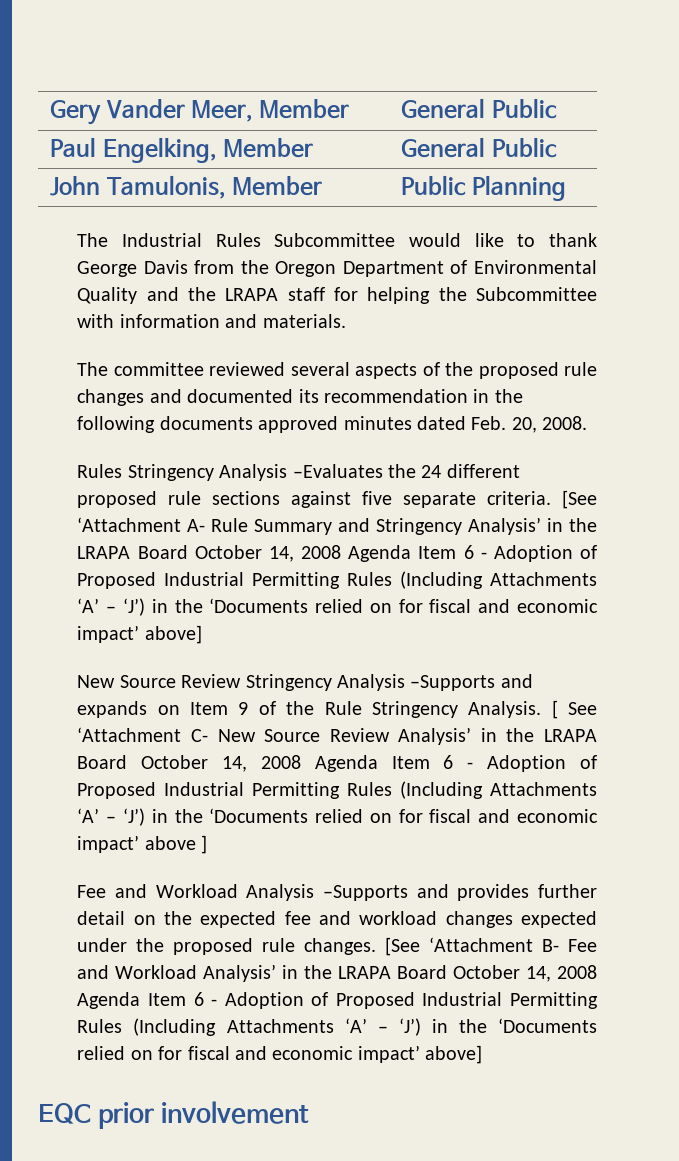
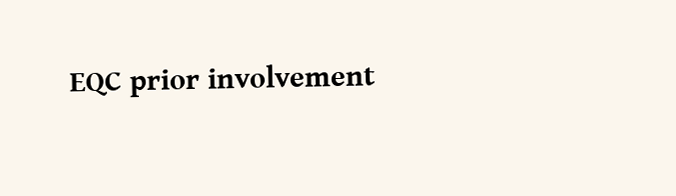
- Gery Vander Meer, Member | General Public
- Paul Engelking, Member | General Public
- John Tamulonis, Member | Public Planning
- The Industrial Rules Subcommittee would like to thank George Davis from the Oregon Department of Environmental Quality and the LRAPA staff for helping the Subcommittee with information and materials.
- The committee reviewed several aspects of the proposed rule changes and documented its recommendation in the following documents approved minutes dated Feb. 20, 2008.
- Rules Stringency Analysis –Evaluates the 24 different proposed rule sections against five separate criteria. [See ‘Attachment A- Rule Summary and Stringency Analysis’ in the LRAPA Board October 14, 2008 Agenda Item 6 - Adoption of Proposed Industrial Permitting Rules (Including Attachments ‘A’ – ‘J’) in the ‘Documents relied on for fiscal and economic impact’ above]
- New Source Review Stringency Analysis –Supports and expands on Item 9 of the Rule Stringency Analysis. [ See ‘Attachment C- New Source Review Analysis’ in the LRAPA Board October 14, 2008 Agenda Item 6 - Adoption of Proposed Industrial Permitting Rules (Including Attachments ‘A’ – ‘J’) in the ‘Documents relied on for fiscal and economic impact’ above ]
- Fee and Workload Analysis –Supports and provides further detail on the expected fee and workload changes expected under the proposed rule changes. [See ‘Attachment B- Fee and Workload Analysis’ in the LRAPA Board October 14, 2008 Agenda Item 6 - Adoption of Proposed Industrial Permitting Rules (Including Attachments ‘A’ – ‘J’) in the ‘Documents relied on for fiscal and economic impact’ above]

